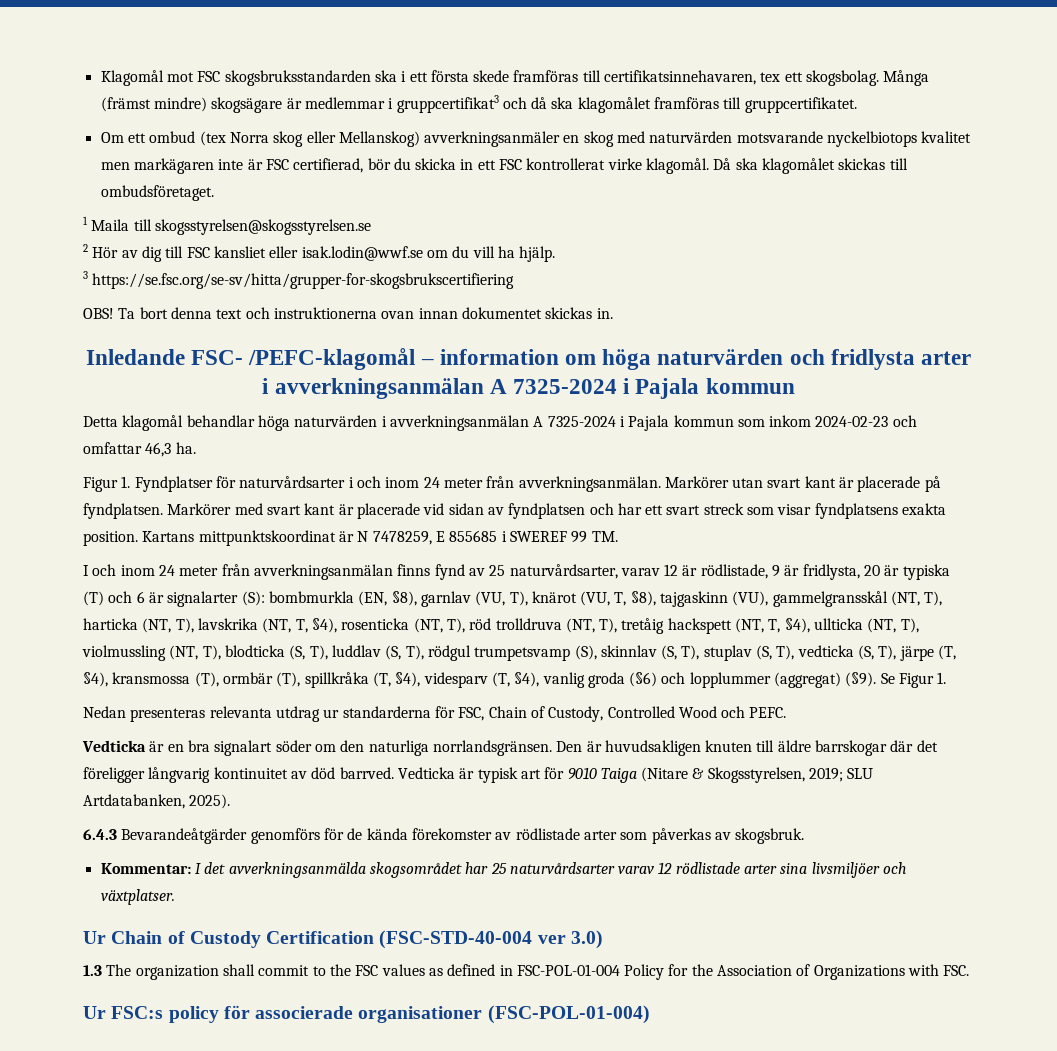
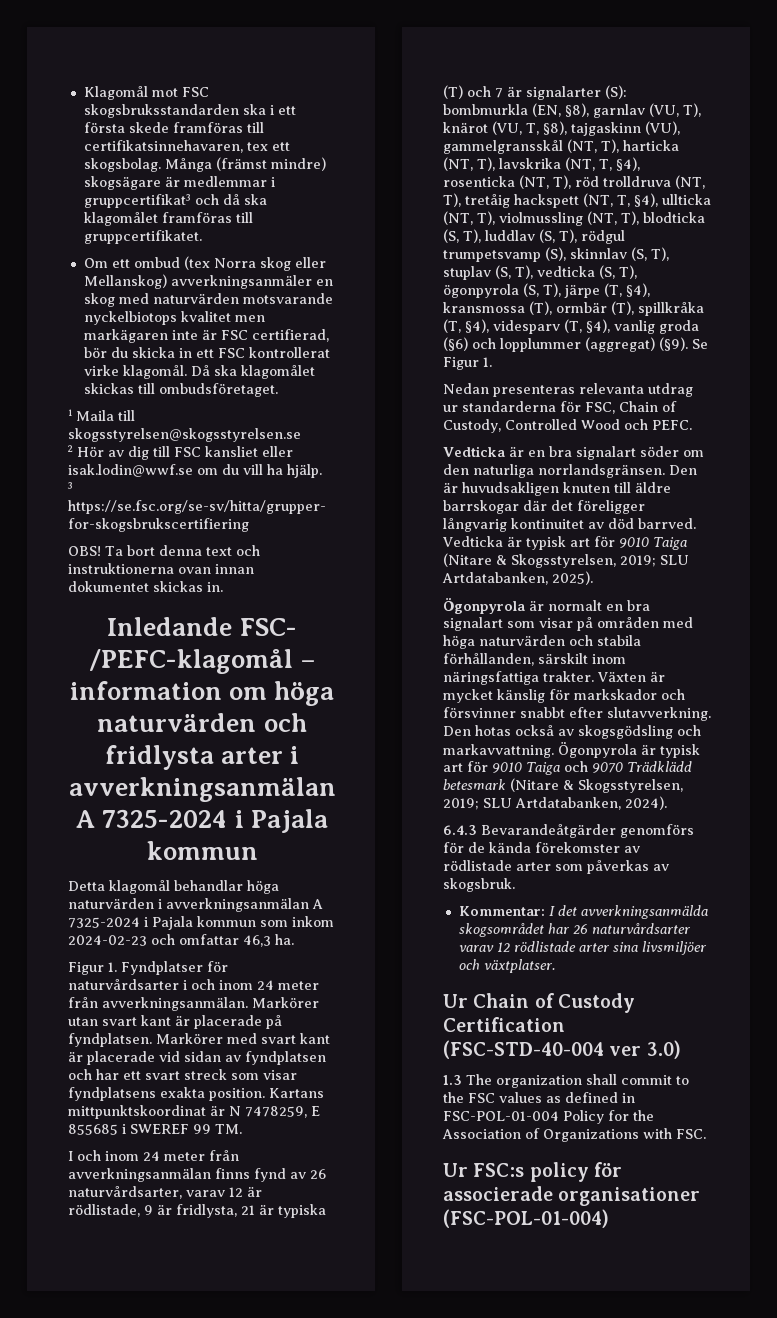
- I och inom 24 meter från avverkningsanmälan finns fynd av 25 naturvårdsarter, varav 12 är rödlistade, 9 är fridlysta, 20 är typiska (T) och 6 är signalarter (S):
+ I och inom 24 meter från avverkningsanmälan finns fynd av 26 naturvårdsarter, varav 12 är rödlistade, 9 är fridlysta, 21 är typiska (T) och 7 är signalarter (S):
- bombmurkla (EN, §8), garnlav (VU, T), knärot (VU, T, §8), tajgaskinn (VU), gammelgransskål (NT, T), harticka (NT, T), lavskrika (NT, T, §4), rosenticka (NT, T), röd trolldruva (NT, T), tretåig hackspett (NT, T, §4), ullticka (NT, T), violmussling (NT, T), blodticka (S, T), luddlav (S, T), rödgul trumpetsvamp (S), skinnlav (S, T), stuplav (S, T), vedticka (S, T), järpe (T, §4), kransmossa (T), ormbär (T), spillkråka (T, §4), videsparv (T, §4), vanlig groda (§6) och lopplummer (aggregat) (§9).
+ bombmurkla (EN, §8), garnlav (VU, T), knärot (VU, T, §8), tajgaskinn (VU), gammelgransskål (NT, T), harticka (NT, T), lavskrika (NT, T, §4), rosenticka (NT, T), röd trolldruva (NT, T), tretåig hackspett (NT, T, §4), ullticka (NT, T), violmussling (NT, T), blodticka (S, T), luddlav (S, T), rödgul trumpetsvamp (S), skinnlav (S, T), stuplav (S, T), vedticka (S, T), ögonpyrola (S, T), järpe (T, §4), kransmossa (T), ormbär (T), spillkråka (T, §4), videsparv (T, §4), vanlig groda (§6) och lopplummer (aggregat) (§9).
+ Ögonpyrola är normalt en bra signalart som visar på områden med höga naturvärden och stabila förhållanden, särskilt inom näringsfattiga trakter. Växten är mycket känslig för markskador och försvinner snabbt efter slutavverkning. Den hotas också av skogsgödsling och markavvattning. Ögonpyrola är typisk art för 9010 Taiga och 9070 Trädklädd betesmark (Nitare & Skogsstyrelsen, 2019; SLU Artdatabanken, 2024).
- Kommentar: I det avverkningsanmälda skogsområdet har 25 naturvårdsarter varav 12 rödlistade arter sina livsmiljöer och växtplatser.
+ Kommentar: I det avverkningsanmälda skogsområdet har 26 naturvårdsarter varav 12 rödlistade arter sina livsmiljöer och växtplatser.

